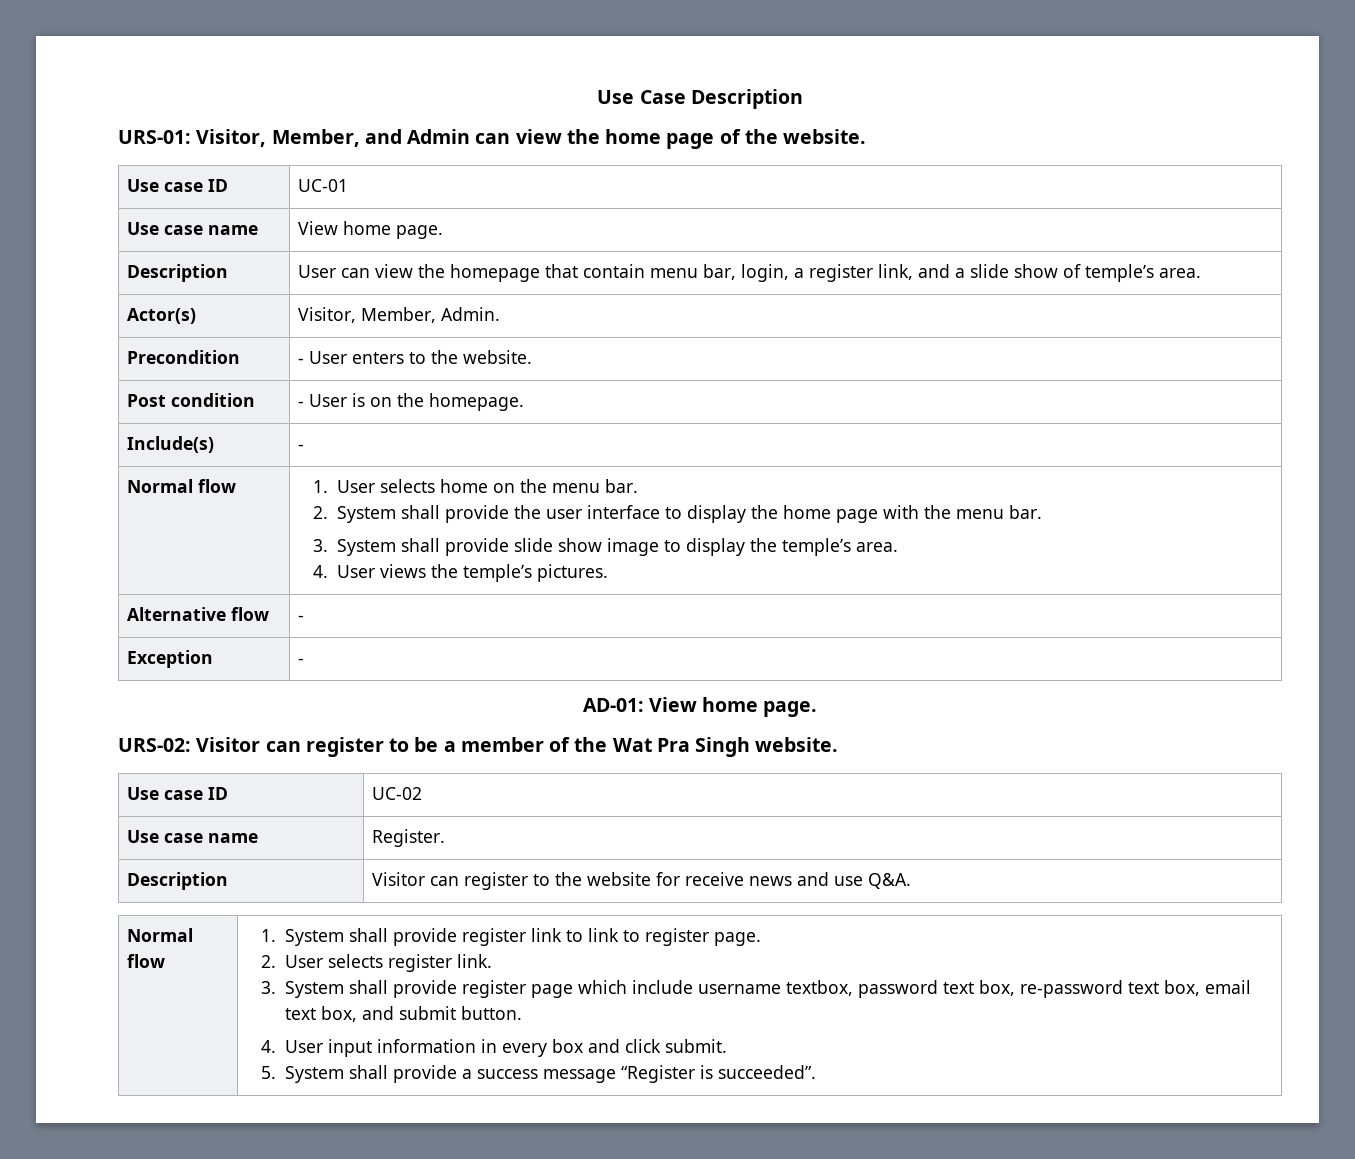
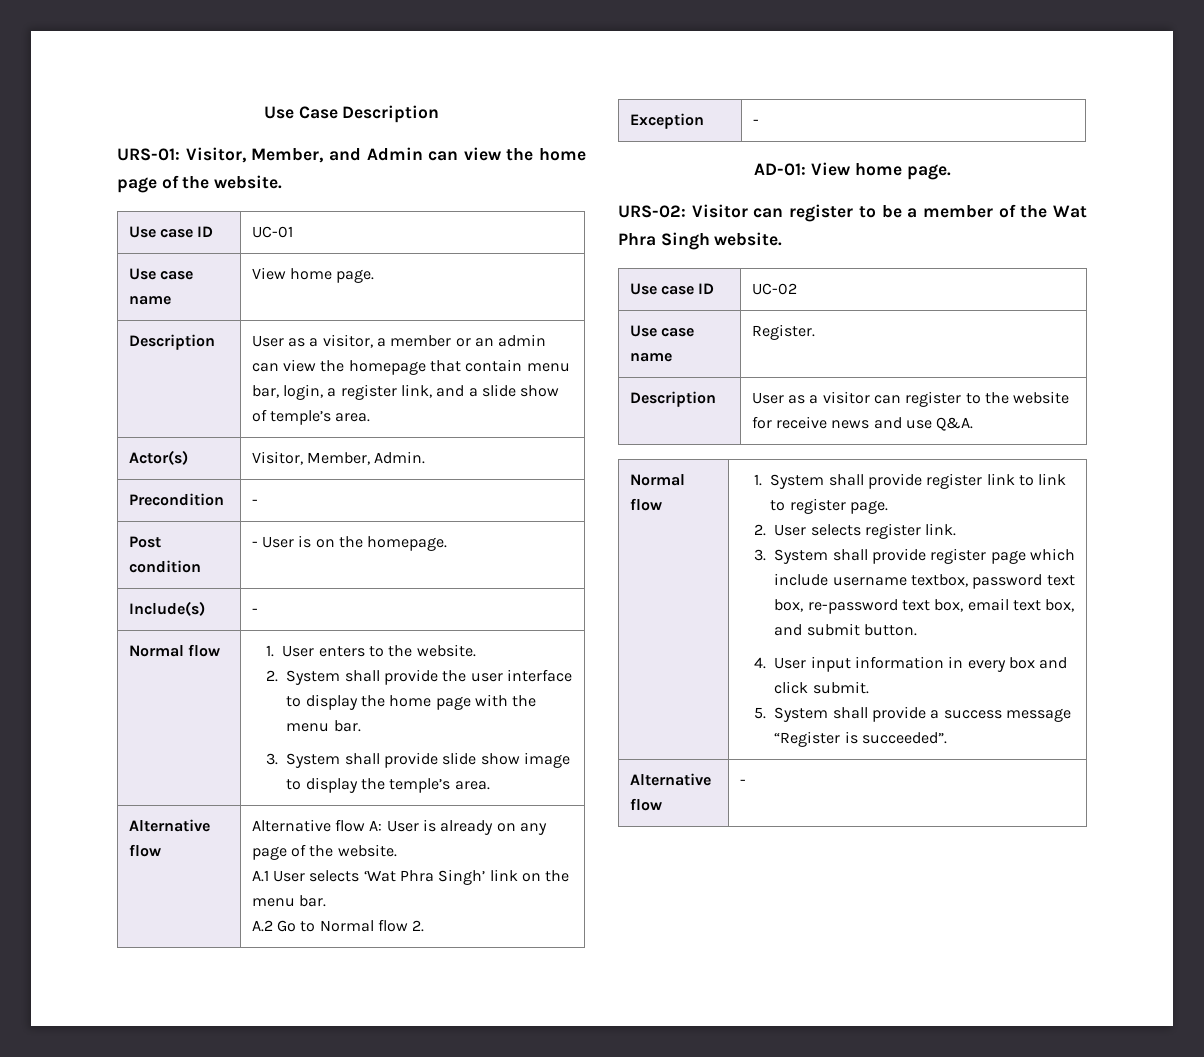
- Description | User can view the homepage that contain menu bar, login, a register link, and a slide show of temple’s area.
+ Description | User as a visitor, a member or an admin can view the homepage that contain menu bar, login, a register link, and a slide show of temple’s area.
- Precondition | - User enters to the website.
+ Precondition | -
- 1. User selects home on the menu bar.
+ 1. User enters to the website.
- 4. User views the temple’s pictures.
- Alternative flow | -
+ Alternative flow | Alternative flow A: User is already on any page of the website.
+ A.1 User selects ‘Wat Phra Singh’ link on the menu bar.
+ A.2 Go to Normal flow 2.
- URS-02: Visitor can register to be a member of the Wat Pra Singh website.
+ URS-02: Visitor can register to be a member of the Wat Phra Singh website.
- Description | Visitor can register to the website for receive news and use Q&A.
+ Description | User as a visitor can register to the website for receive news and use Q&A.
+ Alternative flow | -

